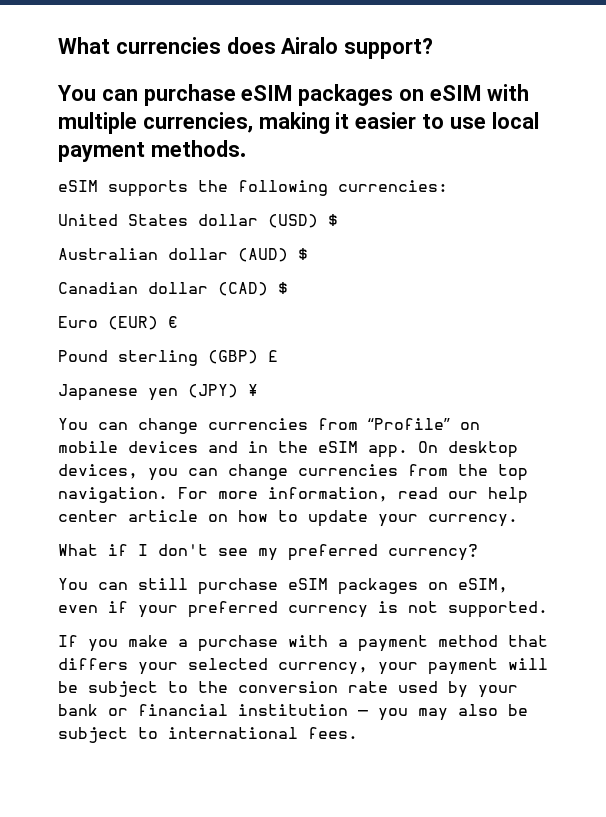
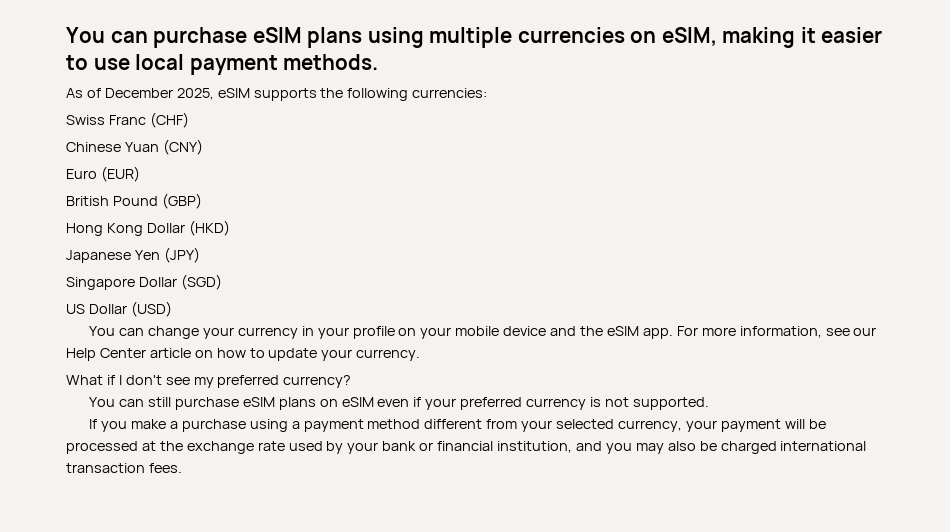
- What currencies does Airalo support?
- You can purchase eSIM packages on eSIM with multiple currencies, making it easier to use local payment methods.
+ You can purchase eSIM plans using multiple currencies on eSIM, making it easier to use local payment methods.
- eSIM supports the following currencies:
+ As of December 2025, eSIM supports the following currencies:
- United States dollar (USD) $
- Australian dollar (AUD) $
- Canadian dollar (CAD) $
- Euro (EUR) €
- Pound sterling (GBP) £
+ Swiss Franc (CHF)
+ Chinese Yuan (CNY)
+ Euro (EUR)
+ British Pound (GBP)
+ Hong Kong Dollar (HKD)
- Japanese yen (JPY) ¥
- You can change currencies from “Profile” on mobile devices and in the eSIM app. On desktop devices, you can change currencies from the top navigation. For more information, read our help center article on how to update your currency.
+ Japanese Yen (JPY)
+ Singapore Dollar (SGD)
+ US Dollar (USD)
+ You can change your currency in your profile on your mobile device and the eSIM app. For more information, see our Help Center article on how to update your currency.
- You can still purchase eSIM packages on eSIM, even if your preferred currency is not supported.
+ You can still purchase eSIM plans on eSIM even if your preferred currency is not supported.
- If you make a purchase with a payment method that differs your selected currency, your payment will be subject to the conversion rate used by your bank or financial institution — you may also be subject to international fees.
+ If you make a purchase using a payment method different from your selected currency, your payment will be processed at the exchange rate used by your bank or financial institution, and you may also be charged international transaction fees.

